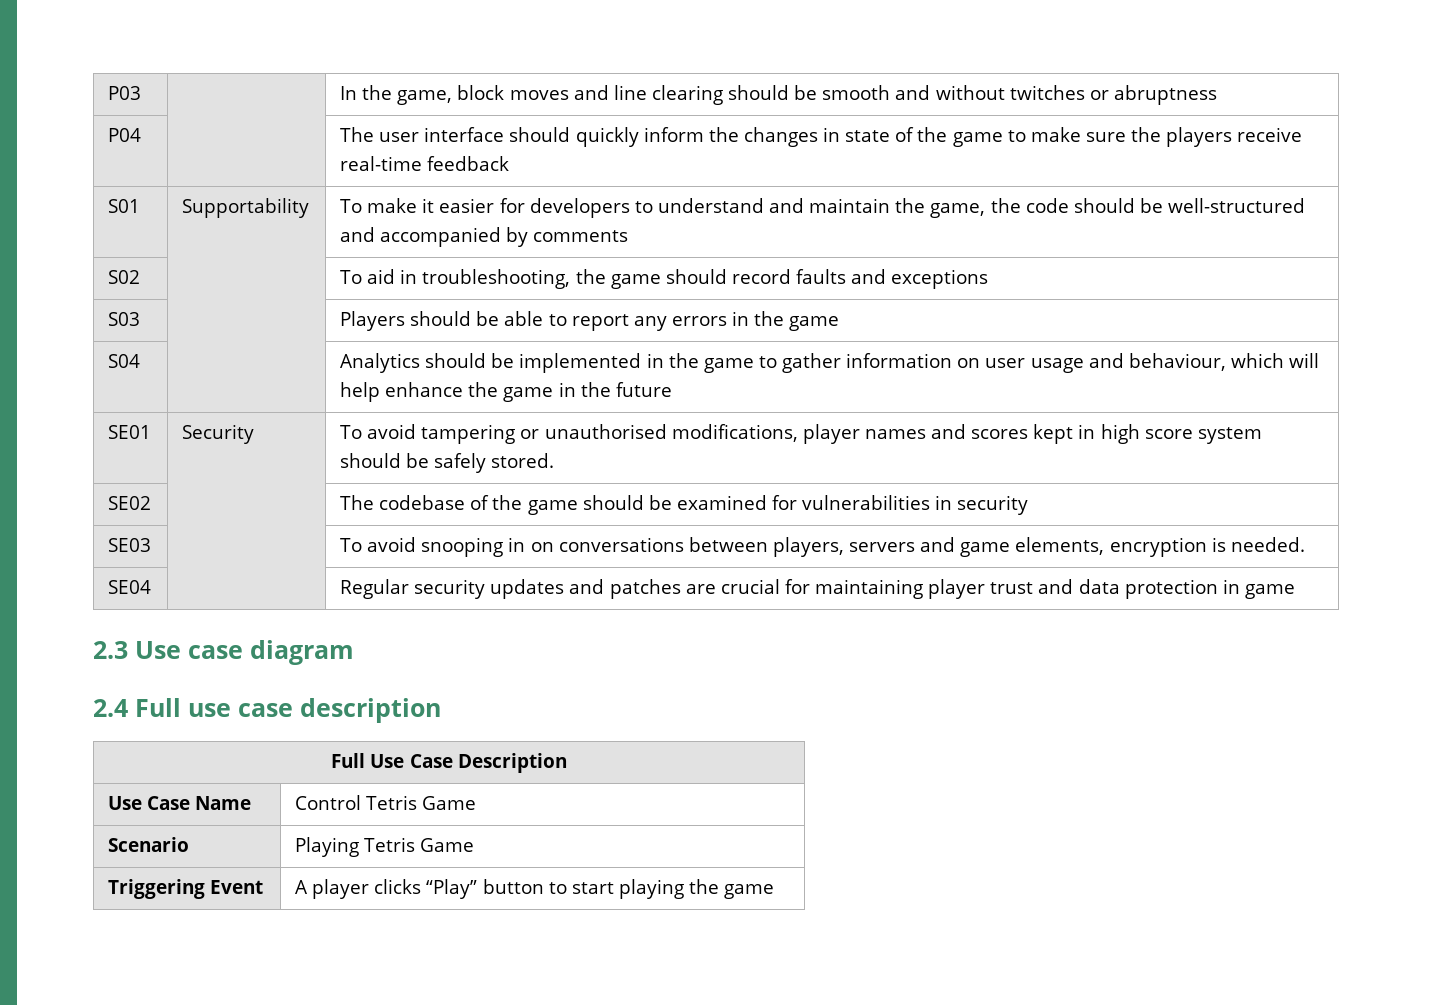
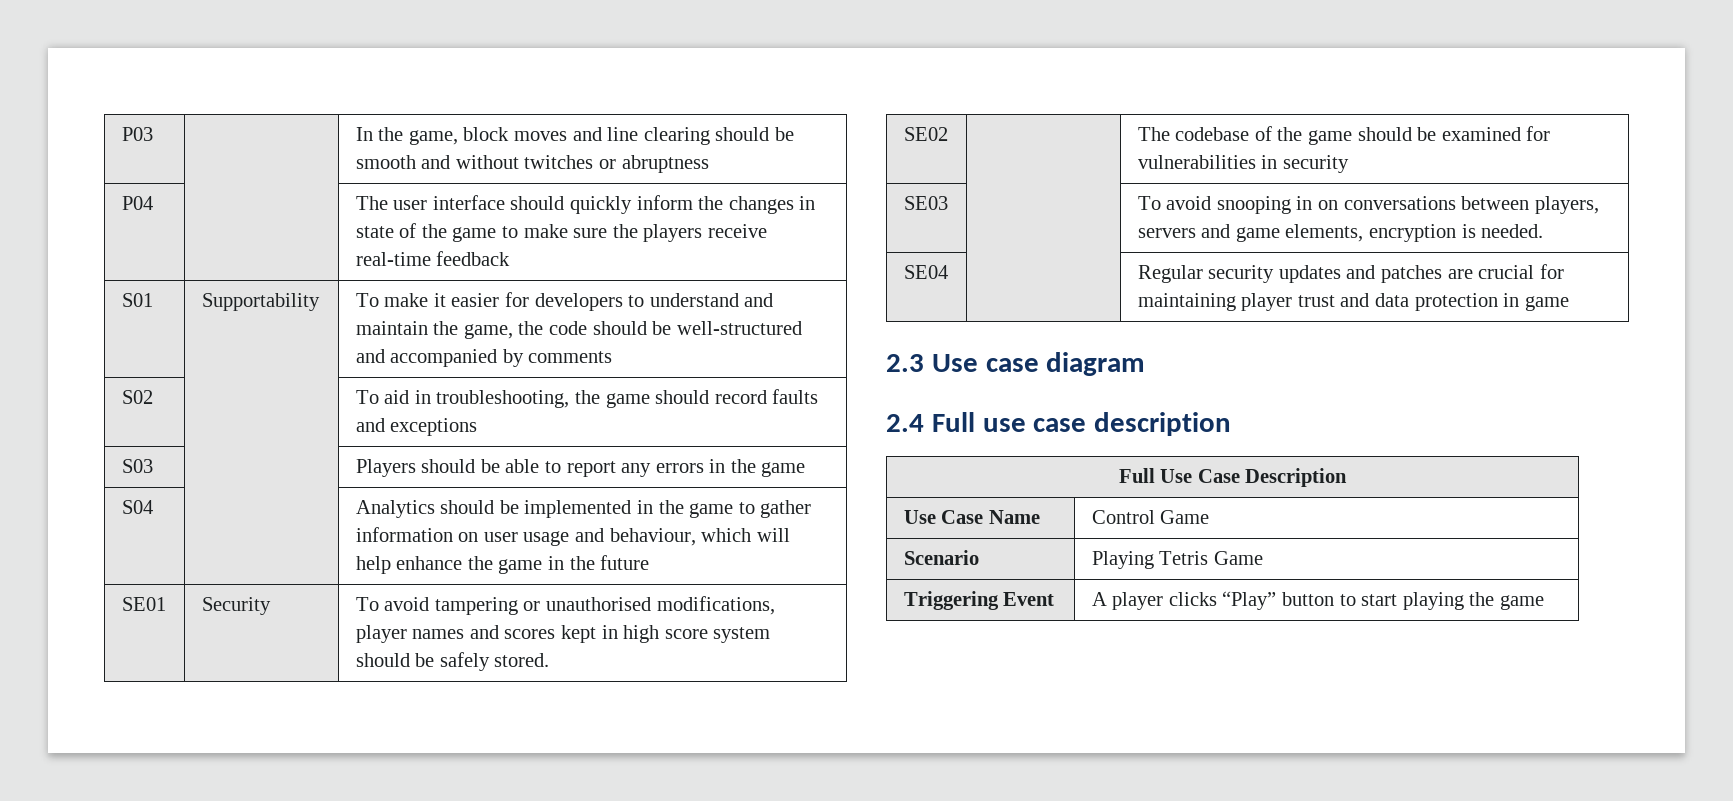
- Use Case Name | Control Tetris Game
+ Use Case Name | Control Game

